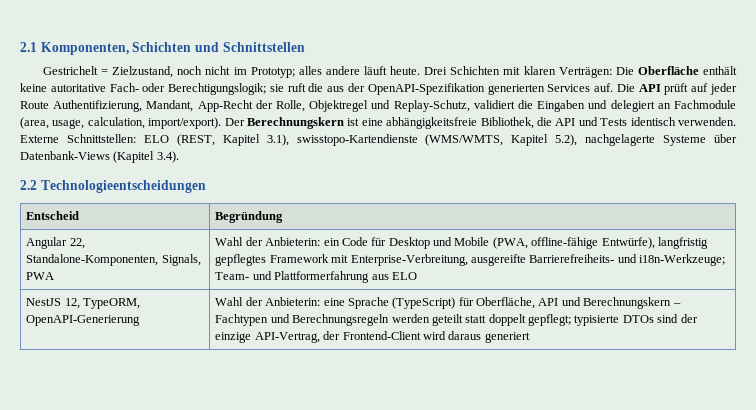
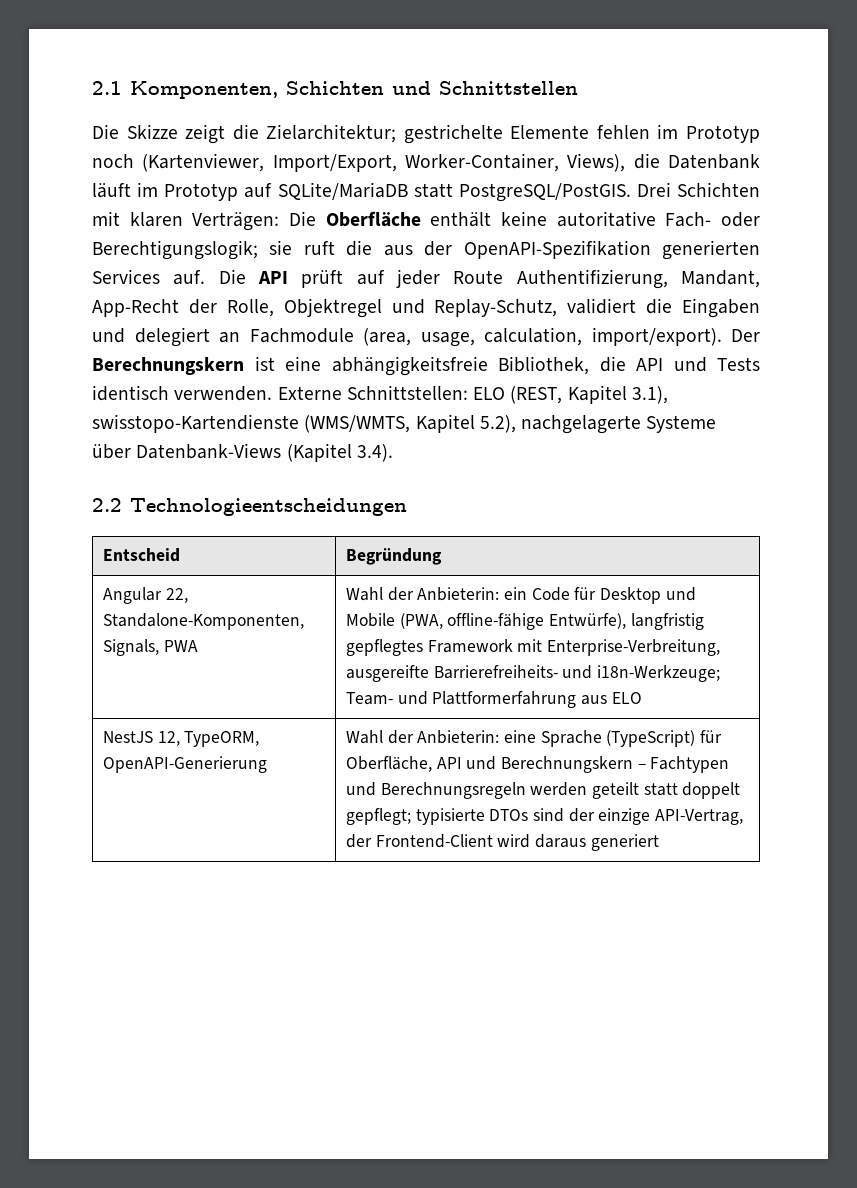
- Gestrichelt = Zielzustand, noch nicht im Prototyp; alles andere läuft heute.
+ Die Skizze zeigt die Zielarchitektur; gestrichelte Elemente fehlen im Prototyp noch (Kartenviewer, Import/Export, Worker-Container, Views), die Datenbank läuft im Prototyp auf SQLite/MariaDB statt PostgreSQL/PostGIS.

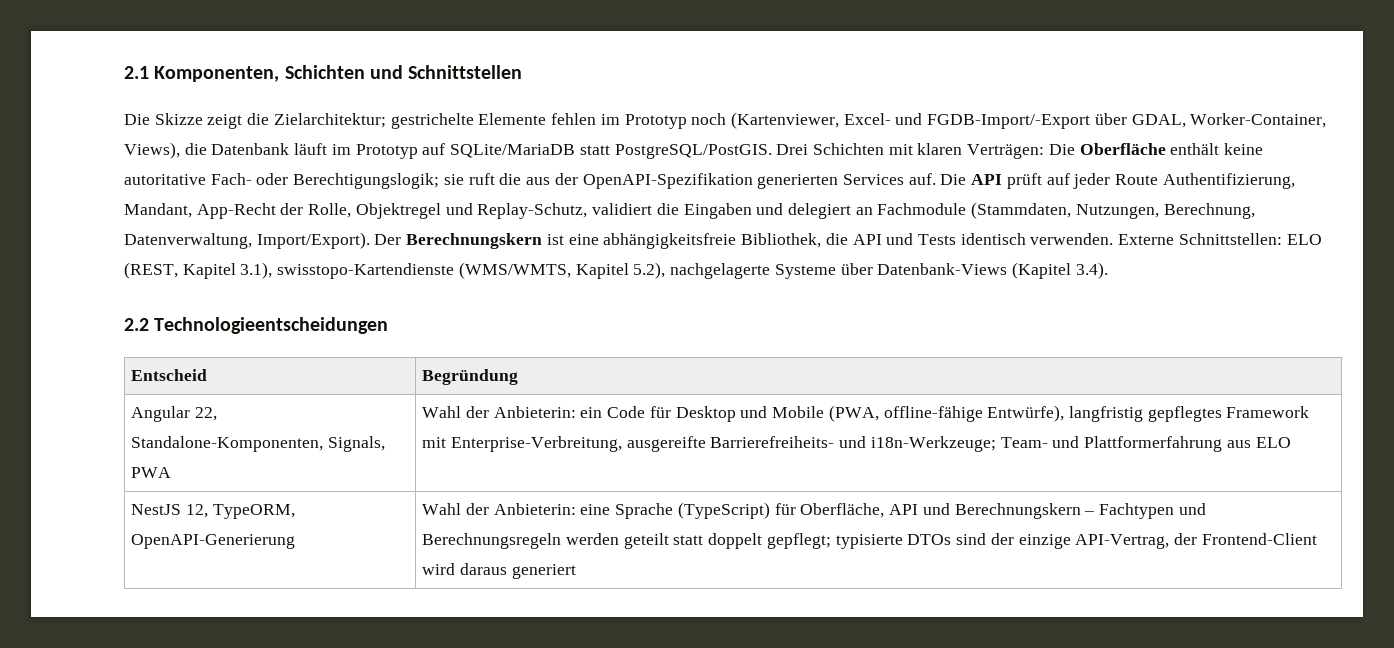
- Die Skizze zeigt die Zielarchitektur; gestrichelte Elemente fehlen im Prototyp noch (Kartenviewer, Import/Export, Worker-Container, Views), die Datenbank läuft im Prototyp auf SQLite/MariaDB statt PostgreSQL/PostGIS.
+ Die Skizze zeigt die Zielarchitektur; gestrichelte Elemente fehlen im Prototyp noch (Kartenviewer, Excel- und FGDB-Import/-Export über GDAL, Worker-Container, Views), die Datenbank läuft im Prototyp auf SQLite/MariaDB statt PostgreSQL/PostGIS.
- Die API prüft auf jeder Route Authentifizierung, Mandant, App-Recht der Rolle, Objektregel und Replay-Schutz, validiert die Eingaben und delegiert an Fachmodule (area, usage, calculation, import/export).
+ Die API prüft auf jeder Route Authentifizierung, Mandant, App-Recht der Rolle, Objektregel und Replay-Schutz, validiert die Eingaben und delegiert an Fachmodule (Stammdaten, Nutzungen, Berechnung, Datenverwaltung, Import/Export).

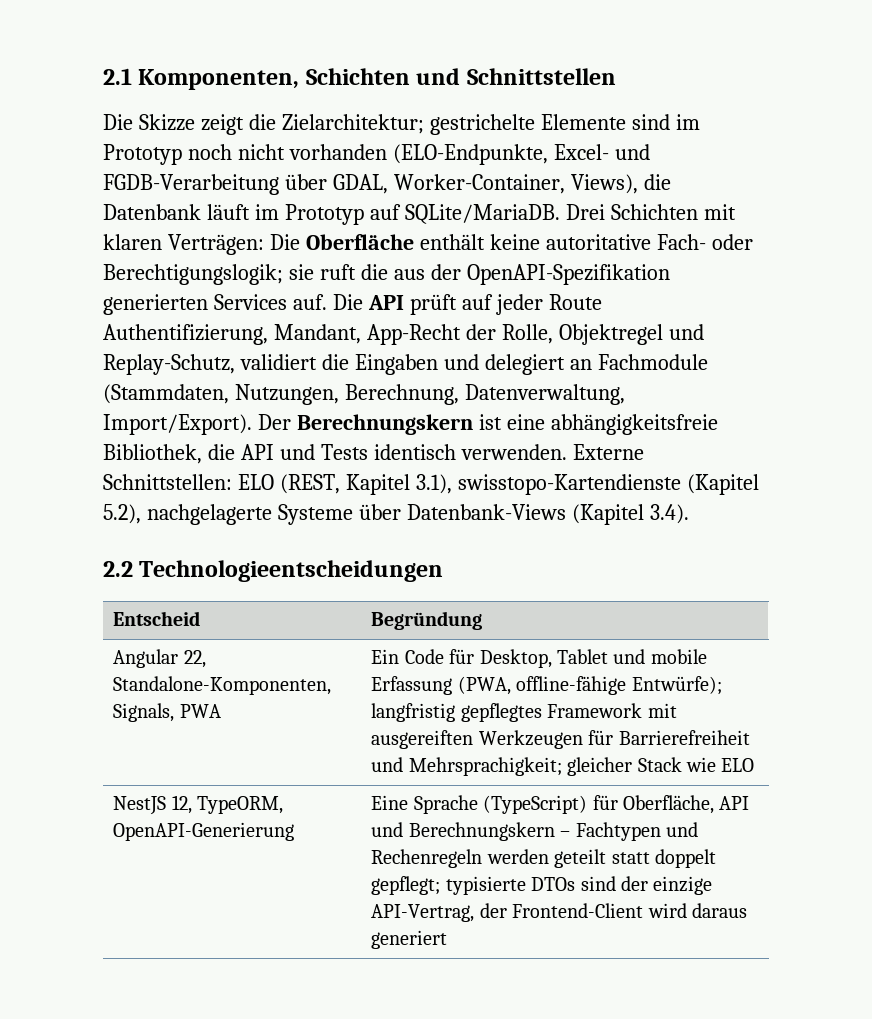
- Die Skizze zeigt die Zielarchitektur; gestrichelte Elemente fehlen im Prototyp noch (Kartenviewer, Excel- und FGDB-Import/-Export über GDAL, Worker-Container, Views), die Datenbank läuft im Prototyp auf SQLite/MariaDB statt PostgreSQL/PostGIS.
+ Die Skizze zeigt die Zielarchitektur; gestrichelte Elemente sind im Prototyp noch nicht vorhanden (ELO-Endpunkte, Excel- und FGDB-Verarbeitung über GDAL, Worker-Container, Views), die Datenbank läuft im Prototyp auf SQLite/MariaDB.
- Externe Schnittstellen: ELO (REST, Kapitel 3.1), swisstopo-Kartendienste (WMS/WMTS, Kapitel 5.2), nachgelagerte Systeme über Datenbank-Views (Kapitel 3.4).
+ Externe Schnittstellen: ELO (REST, Kapitel 3.1), swisstopo-Kartendienste (Kapitel 5.2), nachgelagerte Systeme über Datenbank-Views (Kapitel 3.4).
- Angular 22, Standalone-Komponenten, Signals, PWA | Wahl der Anbieterin: ein Code für Desktop und Mobile (PWA, offline-fähige Entwürfe), langfristig gepflegtes Framework mit Enterprise-Verbreitung, ausgereifte Barrierefreiheits- und i18n-Werkzeuge; Team- und Plattformerfahrung aus ELO
+ Angular 22, Standalone-Komponenten, Signals, PWA | Ein Code für Desktop, Tablet und mobile Erfassung (PWA, offline-fähige Entwürfe); langfristig gepflegtes Framework mit ausgereiften Werkzeugen für Barrierefreiheit und Mehrsprachigkeit; gleicher Stack wie ELO
- NestJS 12, TypeORM, OpenAPI-Generierung | Wahl der Anbieterin: eine Sprache (TypeScript) für Oberfläche, API und Berechnungskern – Fachtypen und Berechnungsregeln werden geteilt statt doppelt gepflegt; typisierte DTOs sind der einzige API-Vertrag, der Frontend-Client wird daraus generiert
+ NestJS 12, TypeORM, OpenAPI-Generierung | Eine Sprache (TypeScript) für Oberfläche, API und Berechnungskern – Fachtypen und Rechenregeln werden geteilt statt doppelt gepflegt; typisierte DTOs sind der einzige API-Vertrag, der Frontend-Client wird daraus generiert

